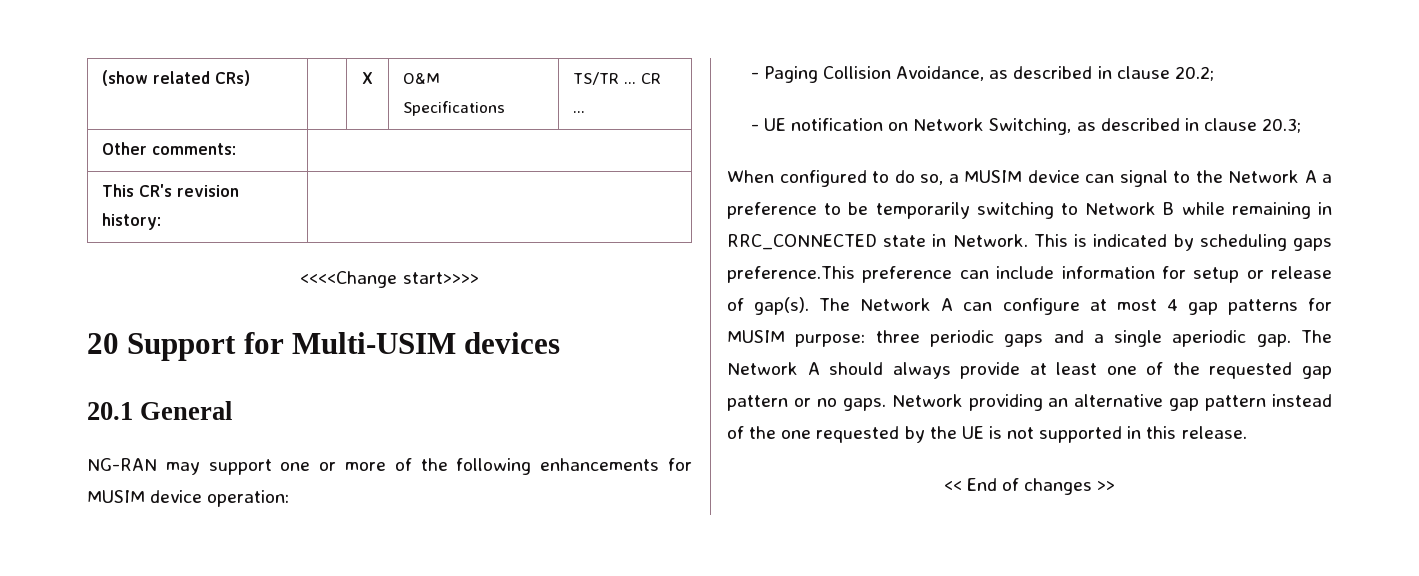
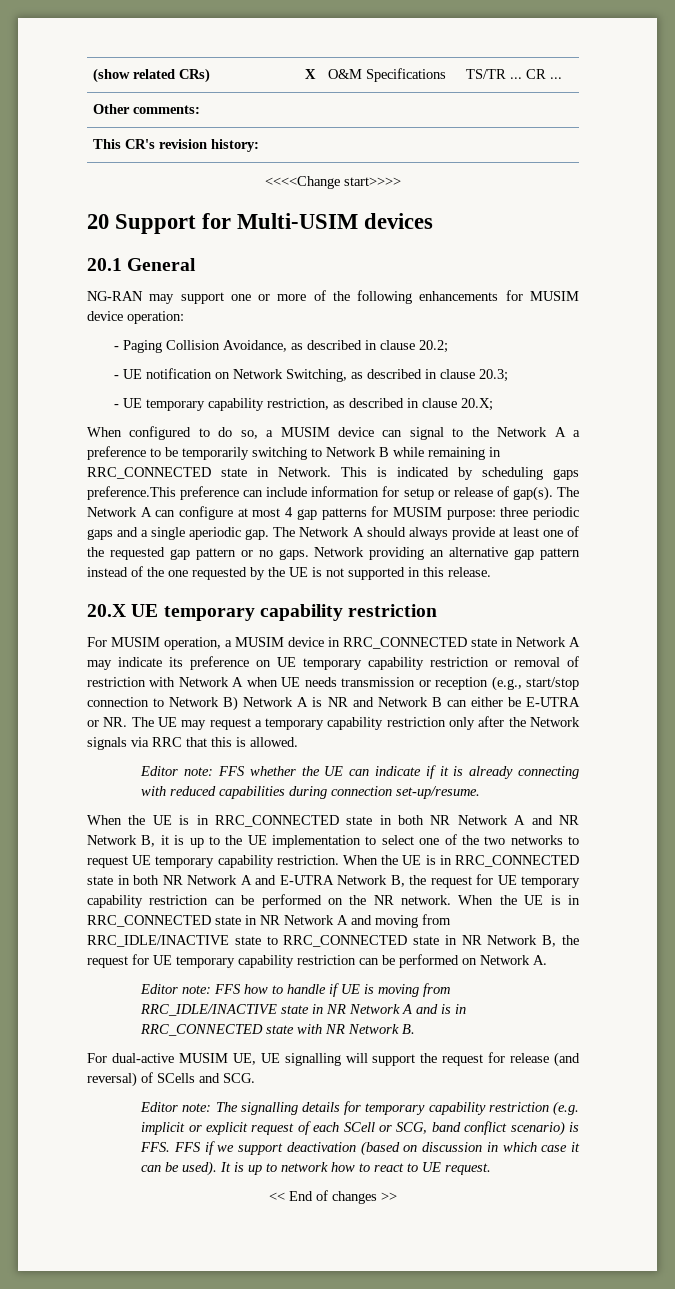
+ - UE temporary capability restriction, as described in clause 20.X;
+ 20.X UE temporary capability restriction
+ For MUSIM operation, a MUSIM device in RRC_CONNECTED state in Network A may indicate its preference on UE temporary capability restriction or removal of restriction with Network A when UE needs transmission or reception (e.g., start/stop connection to Network B) Network A is NR and Network B can either be E-UTRA or NR. The UE may request a temporary capability restriction only after the Network signals via RRC that this is allowed.
+ Editor note: FFS whether the UE can indicate if it is already connecting with reduced capabilities during connection set-up/resume.
+ When the UE is in RRC_CONNECTED state in both NR Network A and NR Network B, it is up to the UE implementation to select one of the two networks to request UE temporary capability restriction. When the UE is in RRC_CONNECTED state in both NR Network A and E-UTRA Network B, the request for UE temporary capability restriction can be performed on the NR network. When the UE is in RRC_CONNECTED state in NR Network A and moving from RRC_IDLE/INACTIVE state to RRC_CONNECTED state in NR Network B, the request for UE temporary capability restriction can be performed on Network A.
+ Editor note: FFS how to handle if UE is moving from RRC_IDLE/INACTIVE state in NR Network A and is in RRC_CONNECTED state with NR Network B.
+ For dual-active MUSIM UE, UE signalling will support the request for release (and reversal) of SCells and SCG.
+ Editor note: The signalling details for temporary capability restriction (e.g. implicit or explicit request of each SCell or SCG, band conflict scenario) is FFS. FFS if we support deactivation (based on discussion in which case it can be used). It is up to network how to react to UE request.

